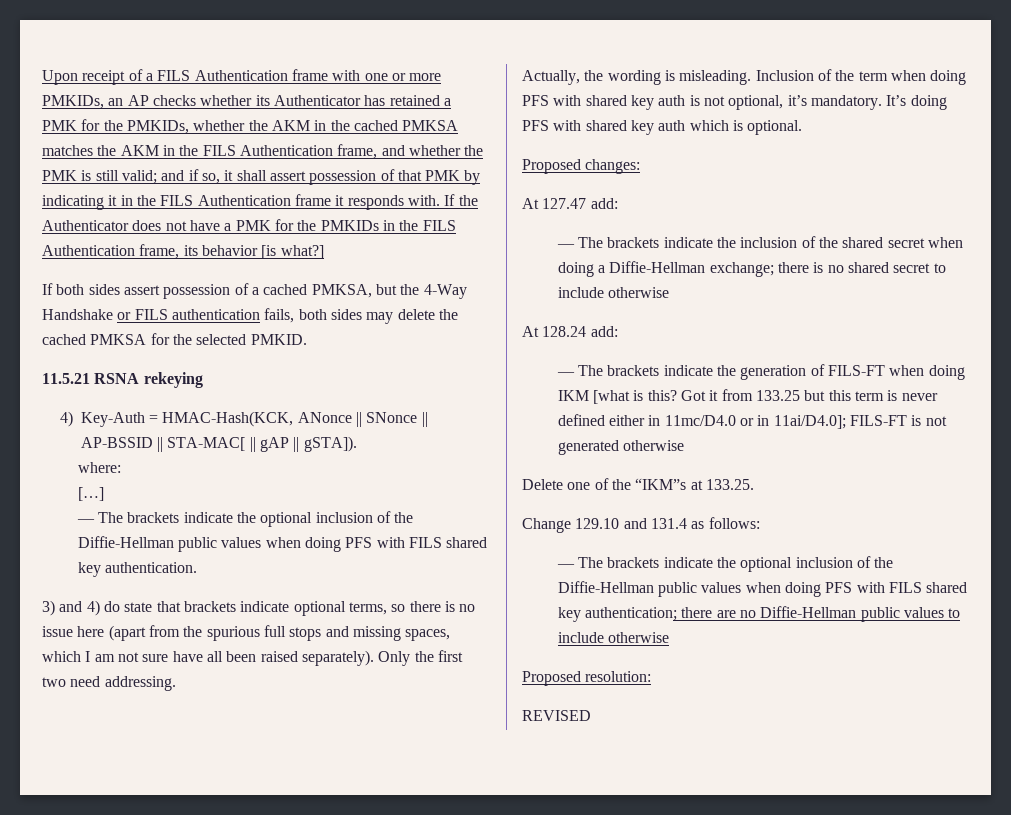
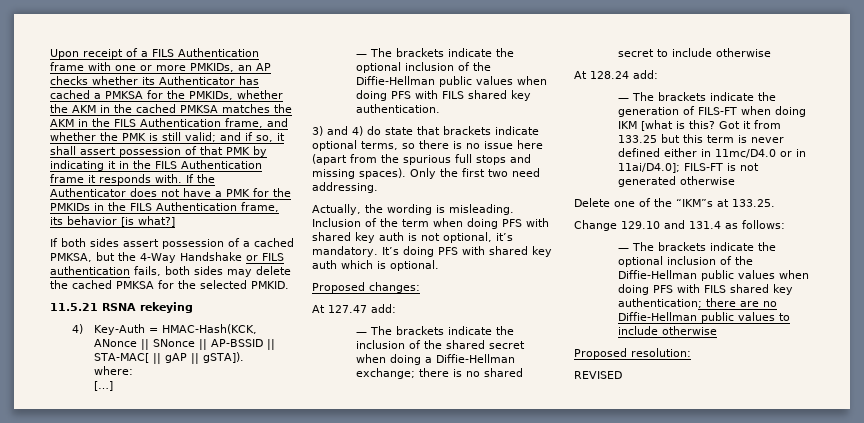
- Upon receipt of a FILS Authentication frame with one or more PMKIDs, an AP checks whether its Authenticator has retained a PMK for the PMKIDs, whether the AKM in the cached PMKSA matches the AKM in the FILS Authentication frame, and whether the PMK is still valid;
+ Upon receipt of a FILS Authentication frame with one or more PMKIDs, an AP checks whether its Authenticator has cached a PMKSA for the PMKIDs, whether the AKM in the cached PMKSA matches the AKM in the FILS Authentication frame, and whether the PMK is still valid;
- 3) and 4) do state that brackets indicate optional terms, so there is no issue here (apart from the spurious full stops and missing spaces, which I am not sure have all been raised separately).
+ 3) and 4) do state that brackets indicate optional terms, so there is no issue here (apart from the spurious full stops and missing spaces).

